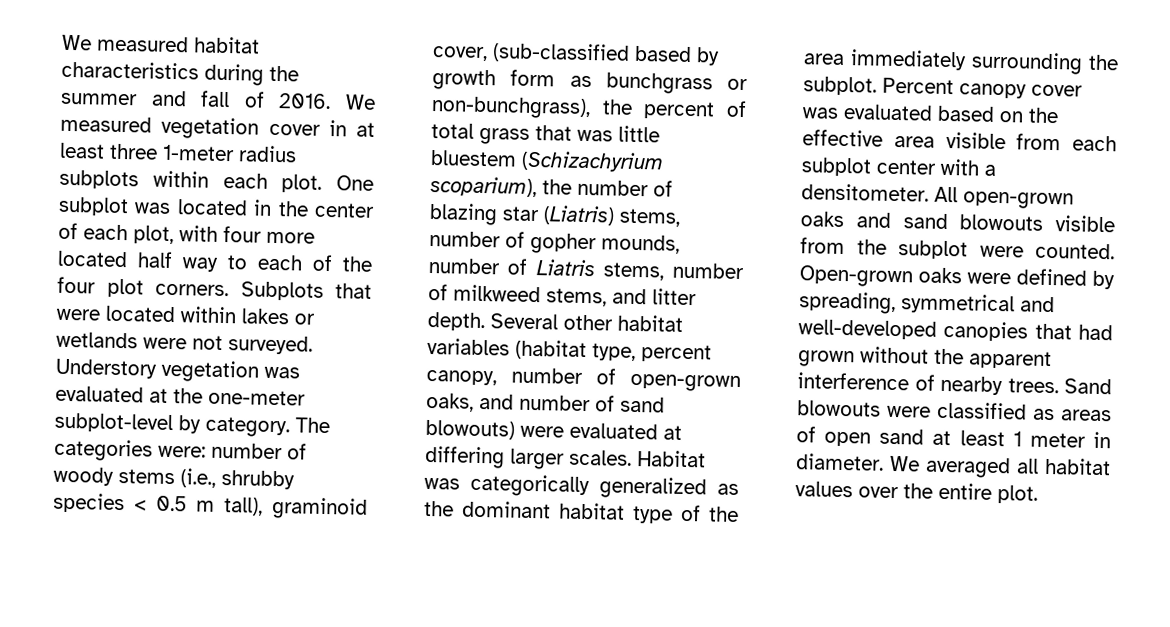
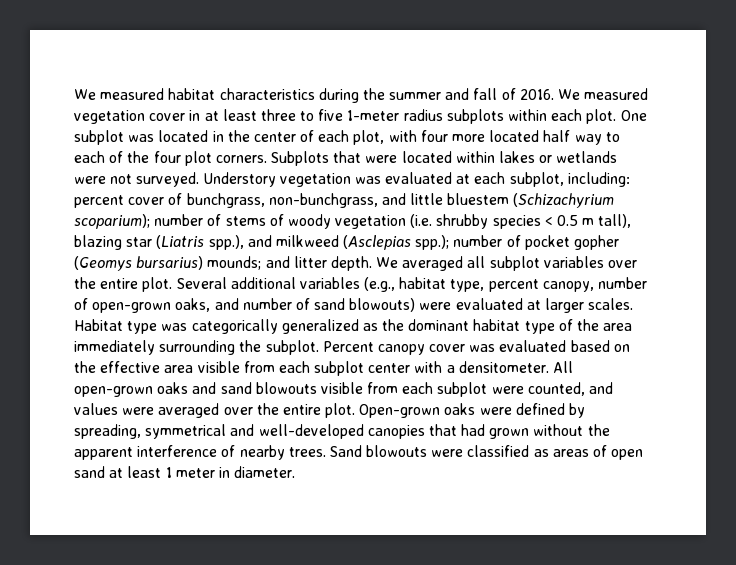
- We measured vegetation cover in at least three 1-meter radius subplots within each plot.
+ We measured vegetation cover in at least three to five 1-meter radius subplots within each plot.
- Understory vegetation was evaluated at the one-meter subplot-level by category. The categories were: number of woody stems (i.e., shrubby species < 0.5 m tall), graminoid cover, (sub-classified based by growth form as bunchgrass or non-bunchgrass), the percent of total grass that was little bluestem (Schizachyrium scoparium), the number of blazing star (Liatris) stems, number of gopher mounds, number of Liatris stems, number of milkweed stems, and litter depth. Several other habitat variables (habitat type, percent canopy, number of open-grown oaks, and number of sand blowouts) were evaluated at differing larger scales.
+ Understory vegetation was evaluated at each subplot, including: percent cover of bunchgrass, non-bunchgrass, and little bluestem (Schizachyrium scoparium); number of stems of woody vegetation (i.e. shrubby species < 0.5 m tall), blazing star (Liatris spp.), and milkweed (Asclepias spp.); number of pocket gopher (Geomys bursarius) mounds; and litter depth. We averaged all subplot variables over the entire plot. Several additional variables (e.g., habitat type, percent canopy, number of open-grown oaks, and number of sand blowouts) were evaluated at larger scales.
- Habitat was categorically generalized as the dominant habitat type of the area immediately surrounding the subplot.
+ Habitat type was categorically generalized as the dominant habitat type of the area immediately surrounding the subplot.
- All open-grown oaks and sand blowouts visible from the subplot were counted.
+ All open-grown oaks and sand blowouts visible from each subplot were counted, and values were averaged over the entire plot.
- We averaged all habitat values over the entire plot.

